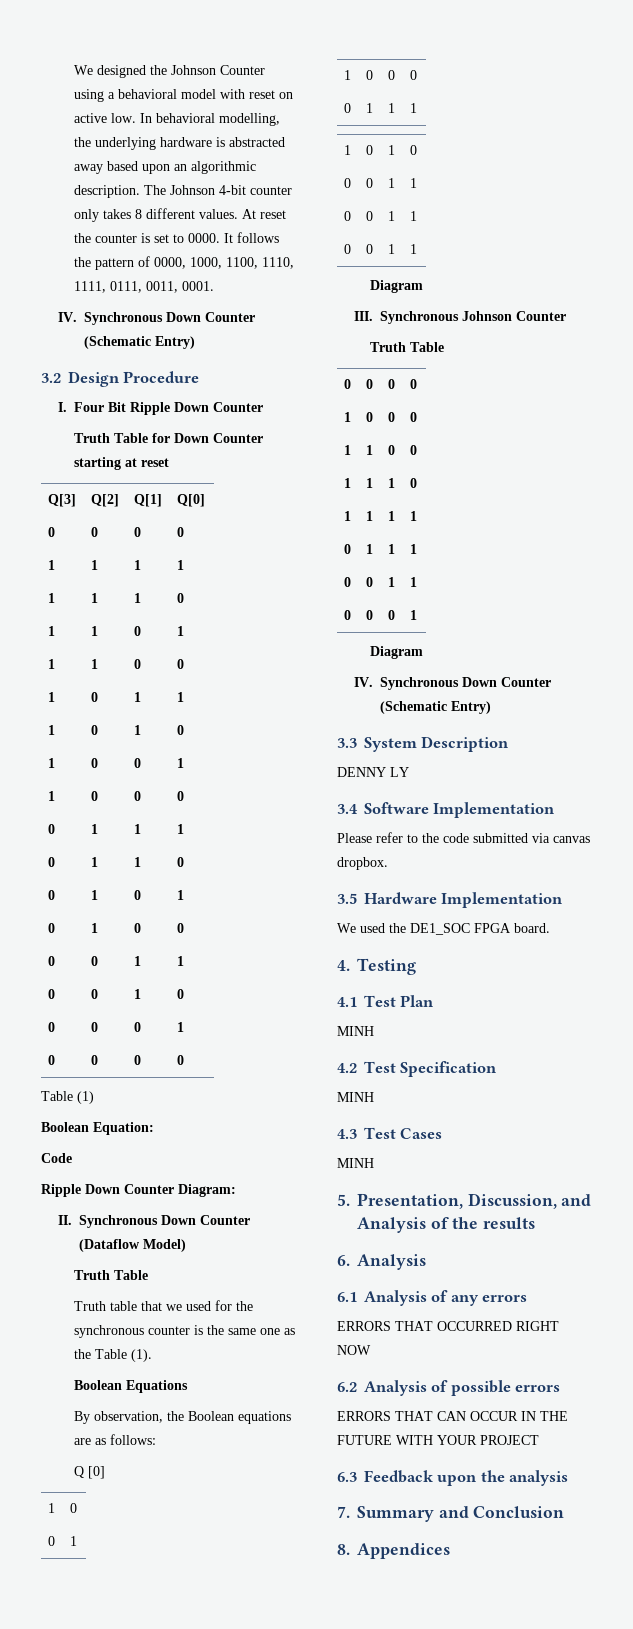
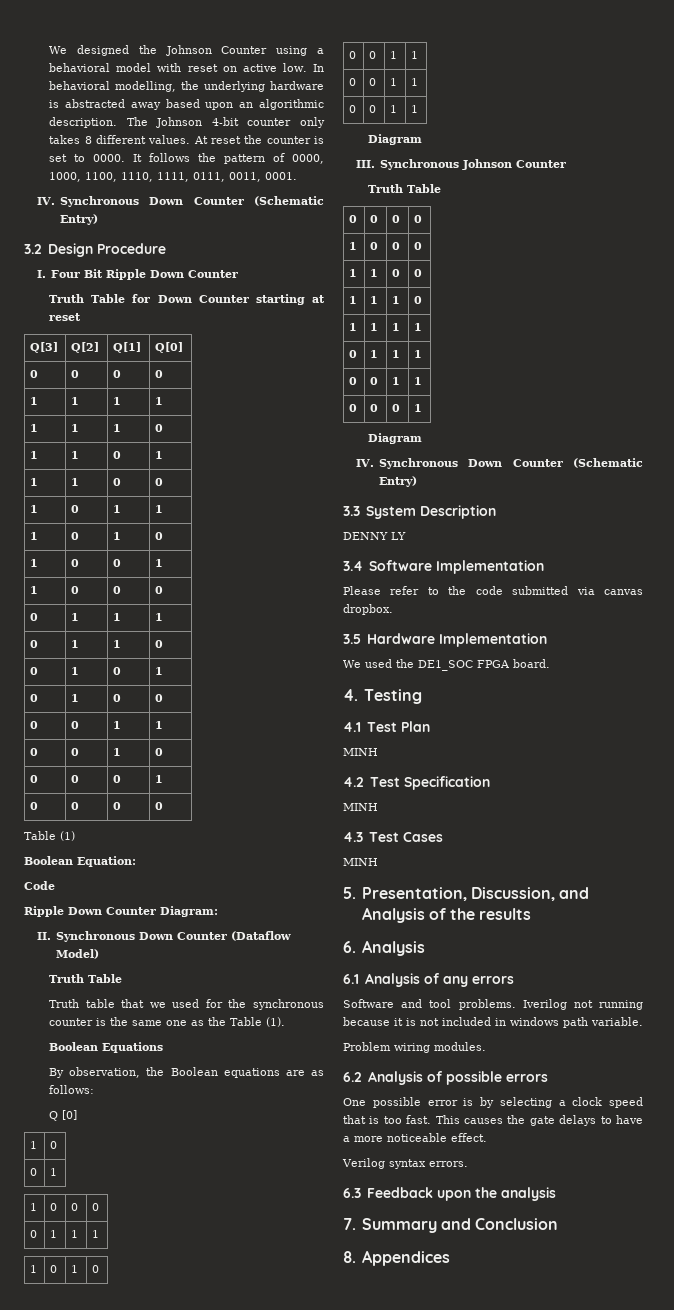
- ERRORS THAT OCCURRED RIGHT NOW
+ Software and tool problems. Iverilog not running because it is not included in windows path variable.
+ Problem wiring modules.
- ERRORS THAT CAN OCCUR IN THE FUTURE WITH YOUR PROJECT
+ One possible error is by selecting a clock speed that is too fast. This causes the gate delays to have a more noticeable effect.
+ Verilog syntax errors.

